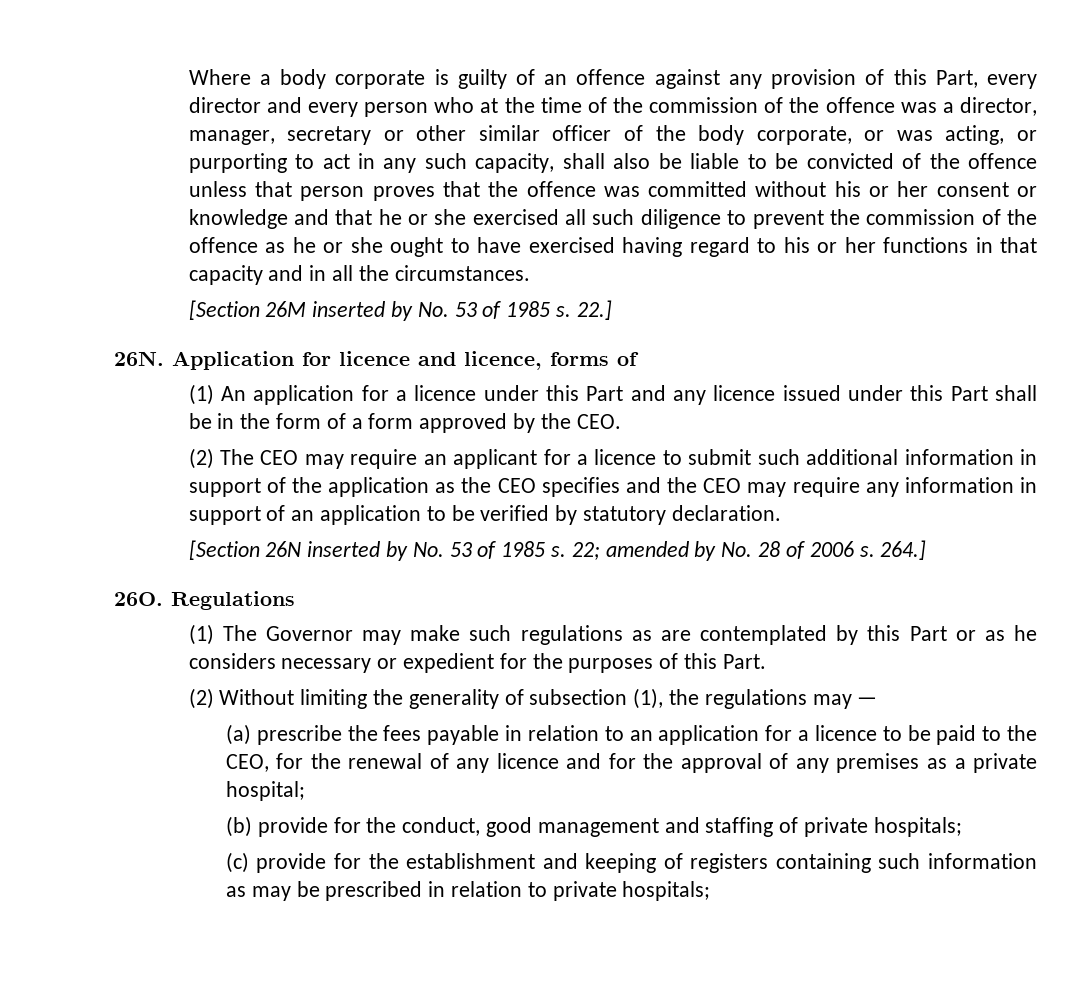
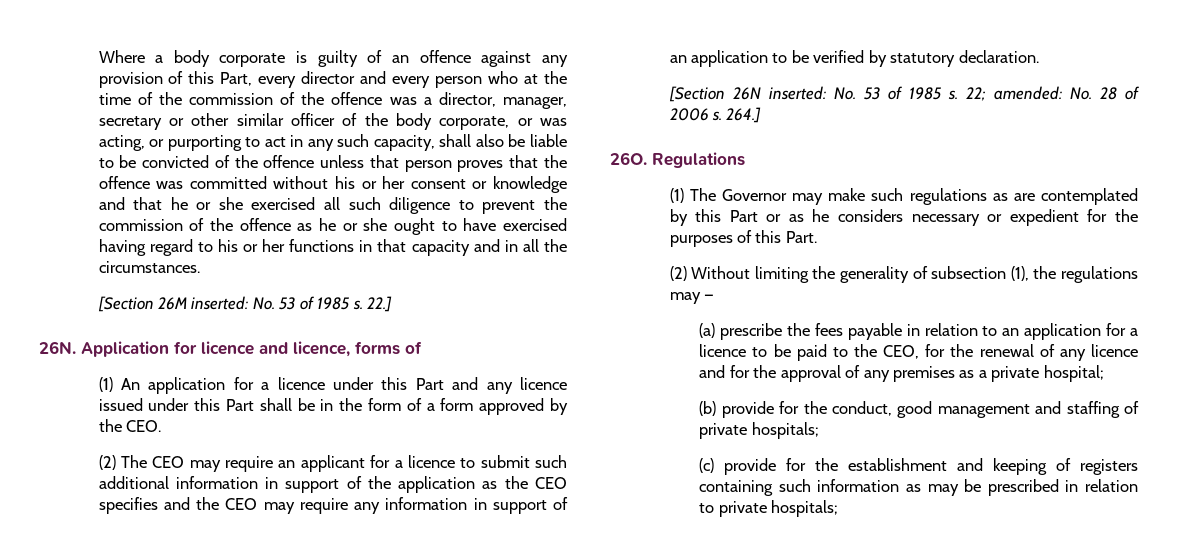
- [Section 26M inserted by No. 53 of 1985 s.
+ [Section 26M inserted: No. 53 of 1985 s.
- [Section 26N inserted by No. 53 of 1985 s.
+ [Section 26N inserted: No. 53 of 1985 s.
- 22; amended by No. 28 of 2006 s.
+ 22; amended: No. 28 of 2006 s.

